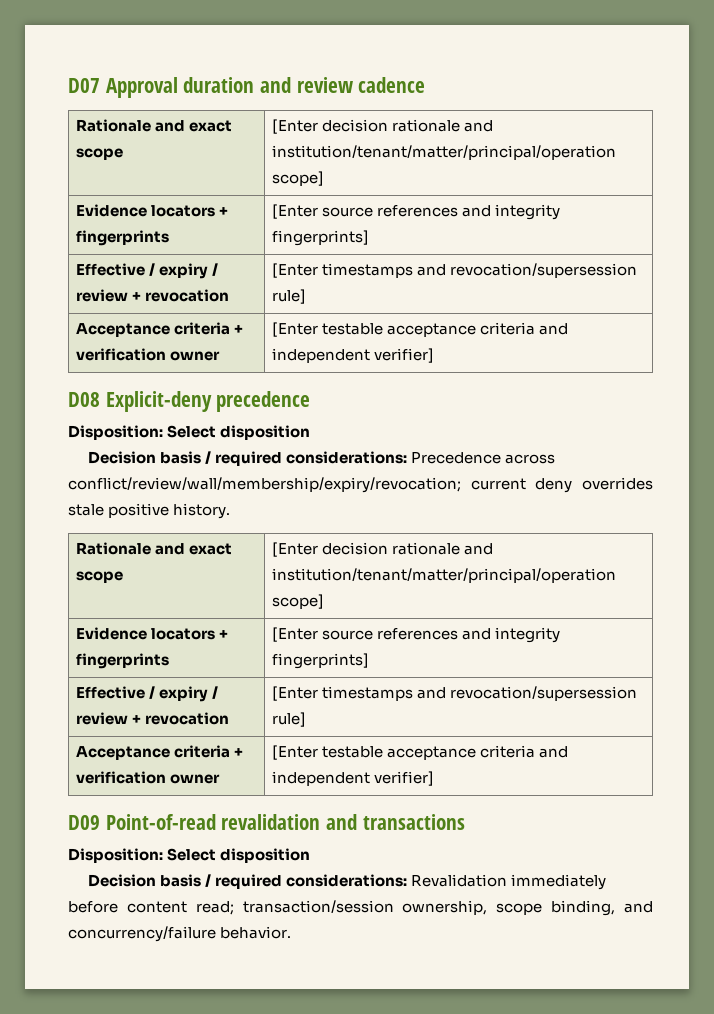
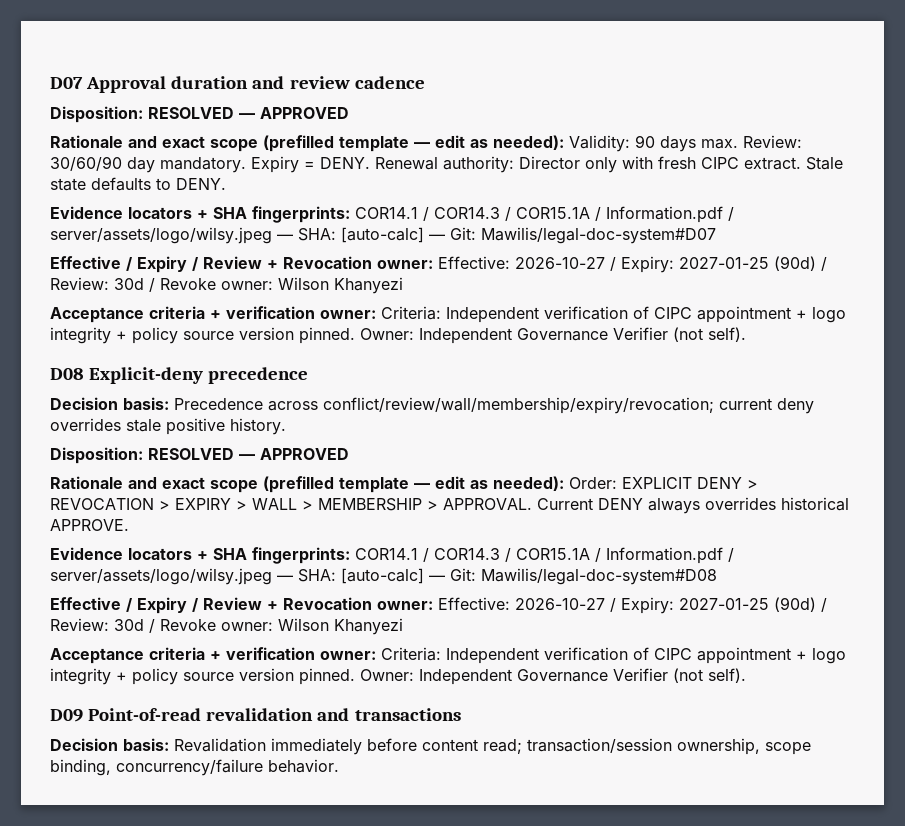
  D07 Approval duration and review cadence
- Rationale and exact scope | [Enter decision rationale and institution/tenant/matter/principal/operation scope]
- Evidence locators + fingerprints | [Enter source references and integrity fingerprints]
- Effective / expiry / review + revocation | [Enter timestamps and revocation/supersession rule]
- Acceptance criteria + verification owner | [Enter testable acceptance criteria and independent verifier]
+ Disposition: RESOLVED — APPROVED
+ Rationale and exact scope (prefilled template — edit as needed): Validity: 90 days max. Review: 30/60/90 day mandatory. Expiry = DENY. Renewal authority: Director only with fresh CIPC extract. Stale state defaults to DENY.
+ Evidence locators + SHA fingerprints: COR14.1 / COR14.3 / COR15.1A / Information.pdf / server/assets/logo/wilsy.jpeg — SHA: [auto-calc] — Git: Mawilis/legal-doc-system#D07
+ Effective / Expiry / Review + Revocation owner: Effective: 2026-10-27 / Expiry: 2027-01-25 (90d) / Review: 30d / Revoke owner: Wilson Khanyezi
+ Acceptance criteria + verification owner: Criteria: Independent verification of CIPC appointment + logo integrity + policy source version pinned. Owner: Independent Governance Verifier (not self).
  D08 Explicit-deny precedence
- Disposition: Select disposition
- Decision basis / required considerations: Precedence across conflict/review/wall/membership/expiry/revocation; current deny overrides stale positive history.
- Rationale and exact scope | [Enter decision rationale and institution/tenant/matter/principal/operation scope]
- Evidence locators + fingerprints | [Enter source references and integrity fingerprints]
- Effective / expiry / review + revocation | [Enter timestamps and revocation/supersession rule]
- Acceptance criteria + verification owner | [Enter testable acceptance criteria and independent verifier]
+ Decision basis: Precedence across conflict/review/wall/membership/expiry/revocation; current deny overrides stale positive history.
+ Disposition: RESOLVED — APPROVED
+ Rationale and exact scope (prefilled template — edit as needed): Order: EXPLICIT DENY > REVOCATION > EXPIRY > WALL > MEMBERSHIP > APPROVAL. Current DENY always overrides historical APPROVE.
+ Evidence locators + SHA fingerprints: COR14.1 / COR14.3 / COR15.1A / Information.pdf / server/assets/logo/wilsy.jpeg — SHA: [auto-calc] — Git: Mawilis/legal-doc-system#D08
+ Effective / Expiry / Review + Revocation owner: Effective: 2026-10-27 / Expiry: 2027-01-25 (90d) / Review: 30d / Revoke owner: Wilson Khanyezi
+ Acceptance criteria + verification owner: Criteria: Independent verification of CIPC appointment + logo integrity + policy source version pinned. Owner: Independent Governance Verifier (not self).
  D09 Point-of-read revalidation and transactions
- Disposition: Select disposition
- Decision basis / required considerations: Revalidation immediately before content read; transaction/session ownership, scope binding, and concurrency/failure behavior.
+ Decision basis: Revalidation immediately before content read; transaction/session ownership, scope binding, concurrency/failure behavior.

